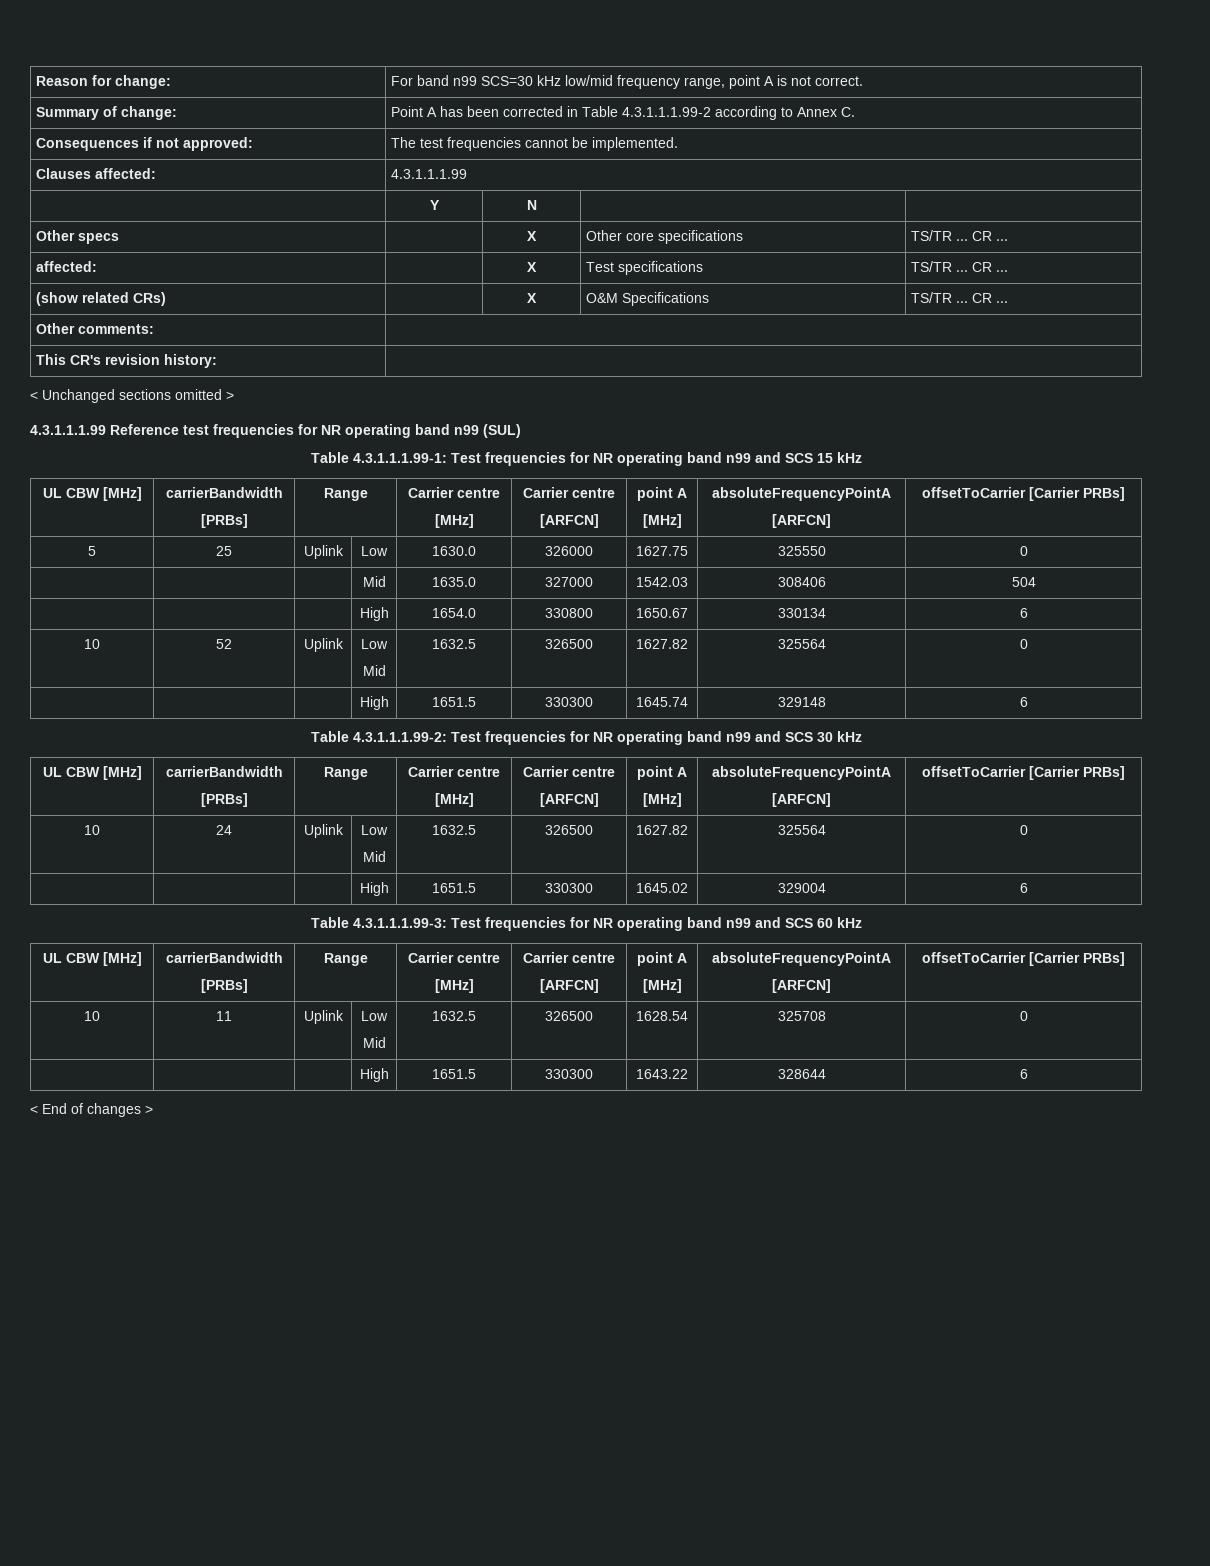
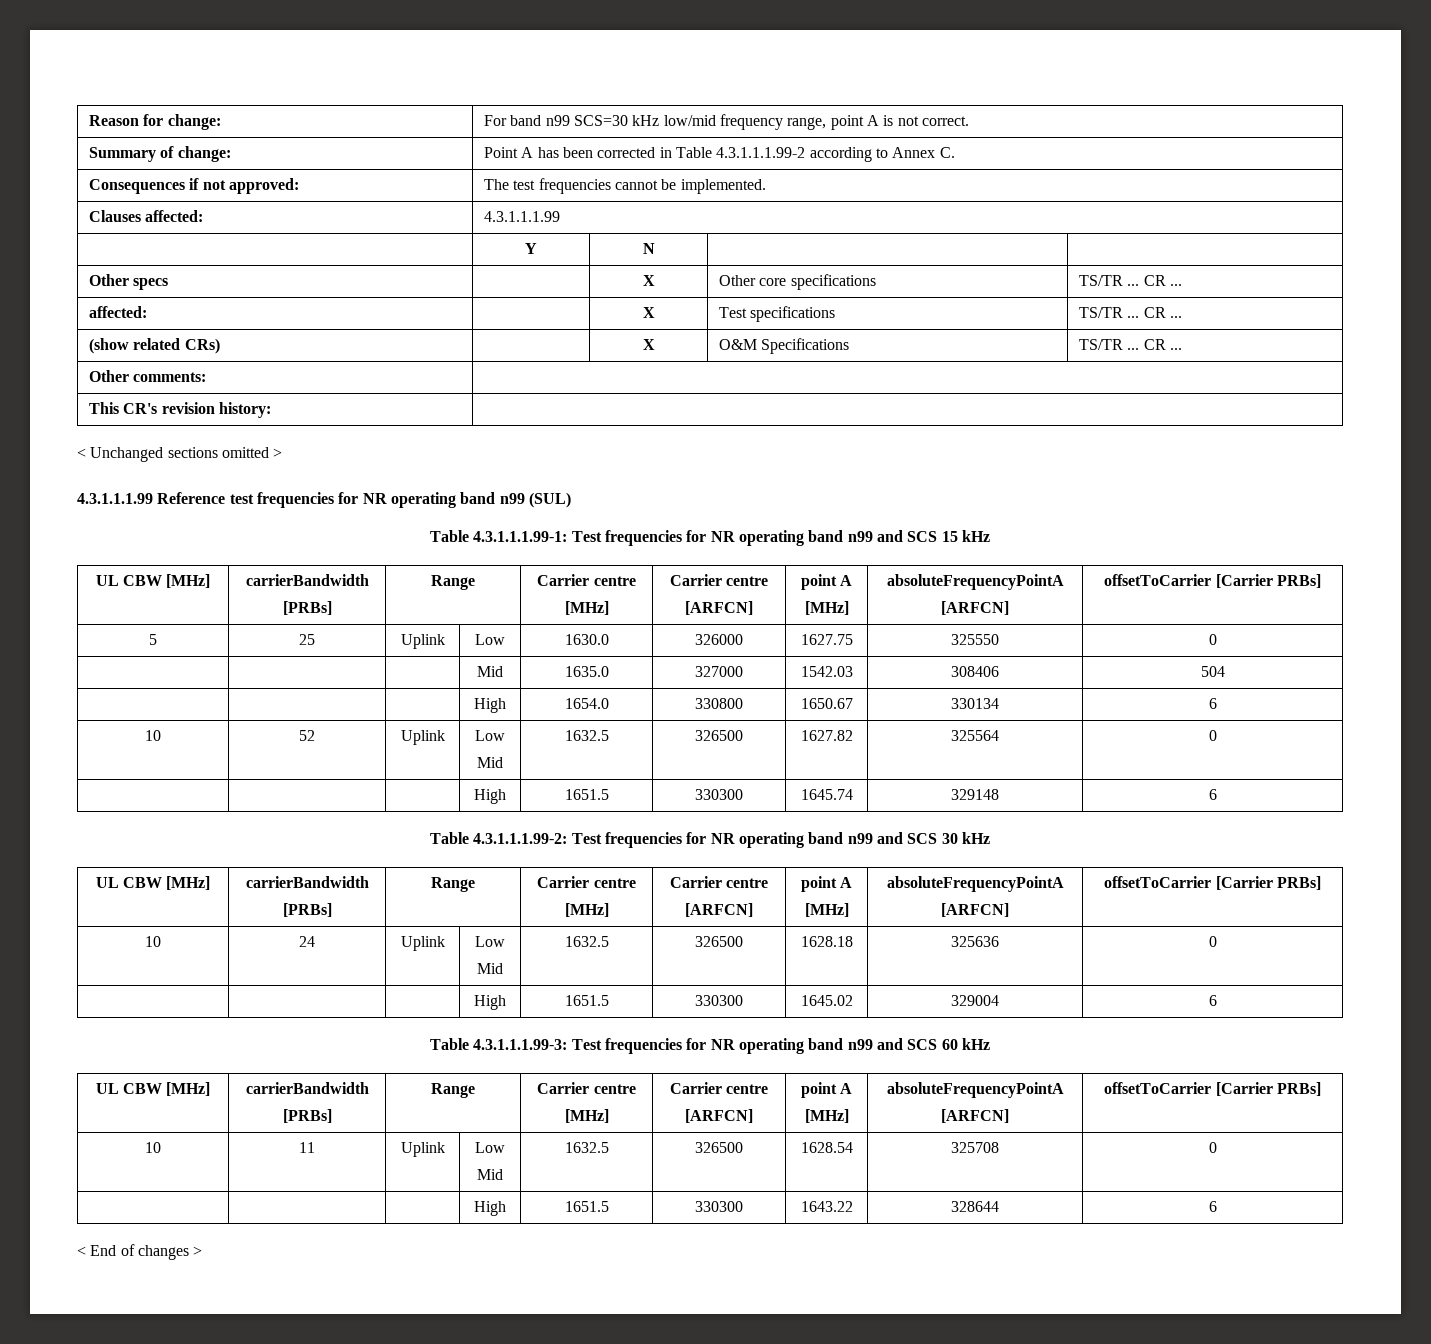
  10 | 24 | Uplink | Low
- Mid | 1632.5 | 326500 | 1627.82 | 325564 | 0
+ Mid | 1632.5 | 326500 | 1628.18 | 325636 | 0

